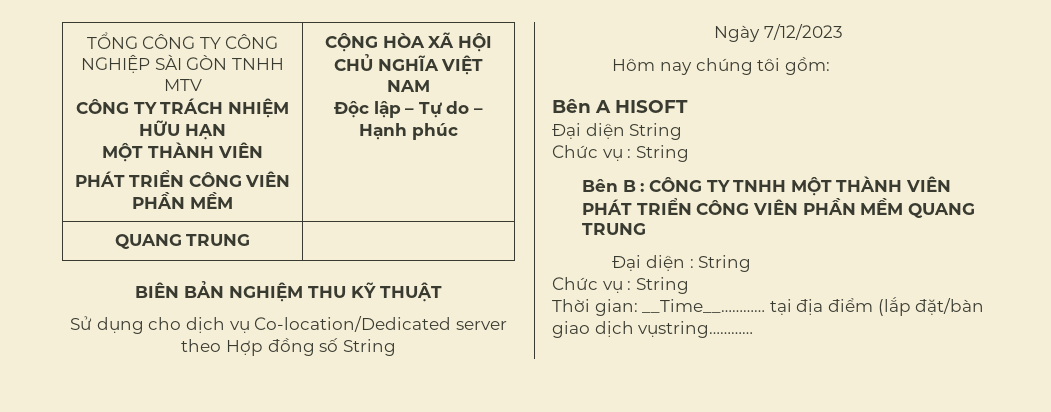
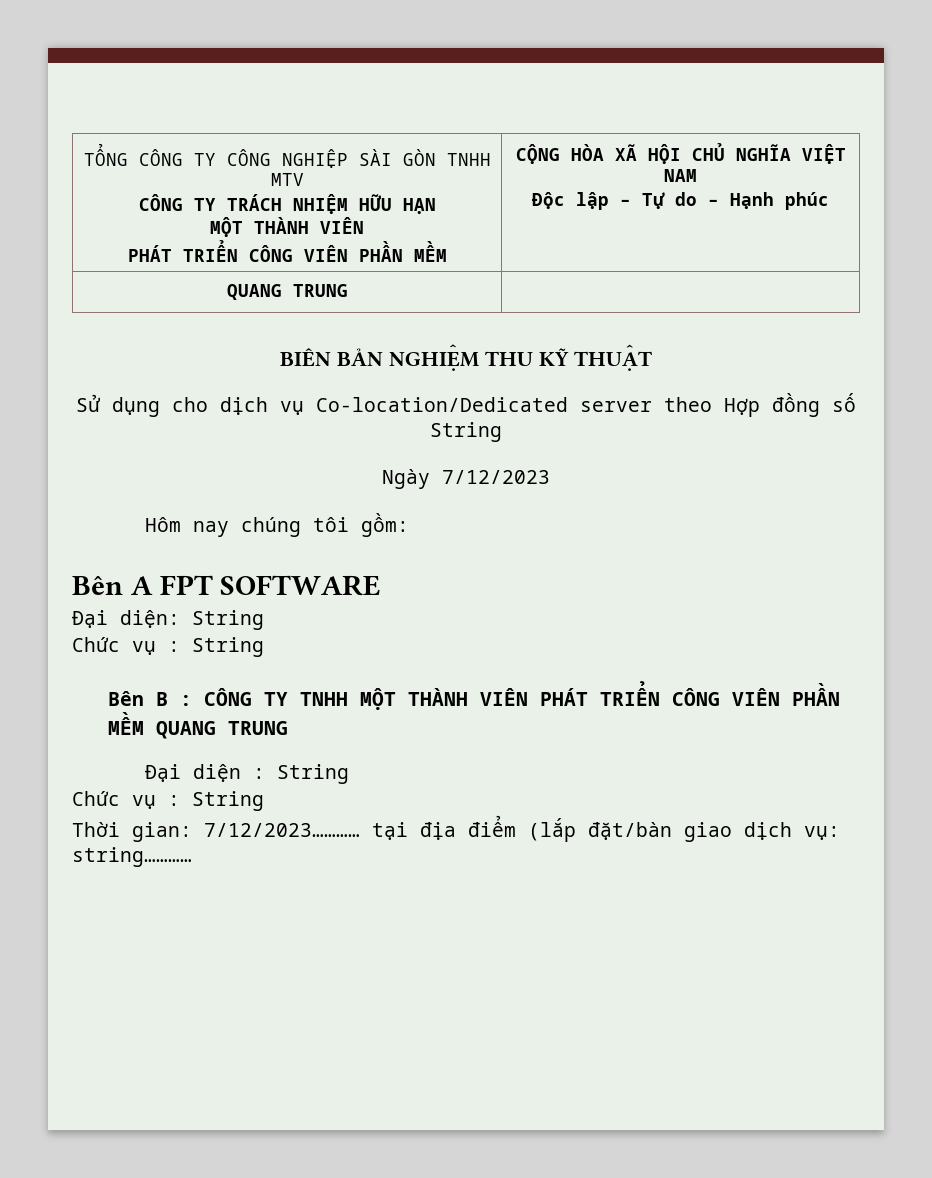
- Bên A HISOFT
- Đại diện String
+ Bên A FPT SOFTWARE
+ Đại diện: String
- Thời gian: __Time__………… tại địa điểm (lắp đặt/bàn giao dịch vụstring…………
+ Thời gian: 7/12/2023………… tại địa điểm (lắp đặt/bàn giao dịch vụ: string…………

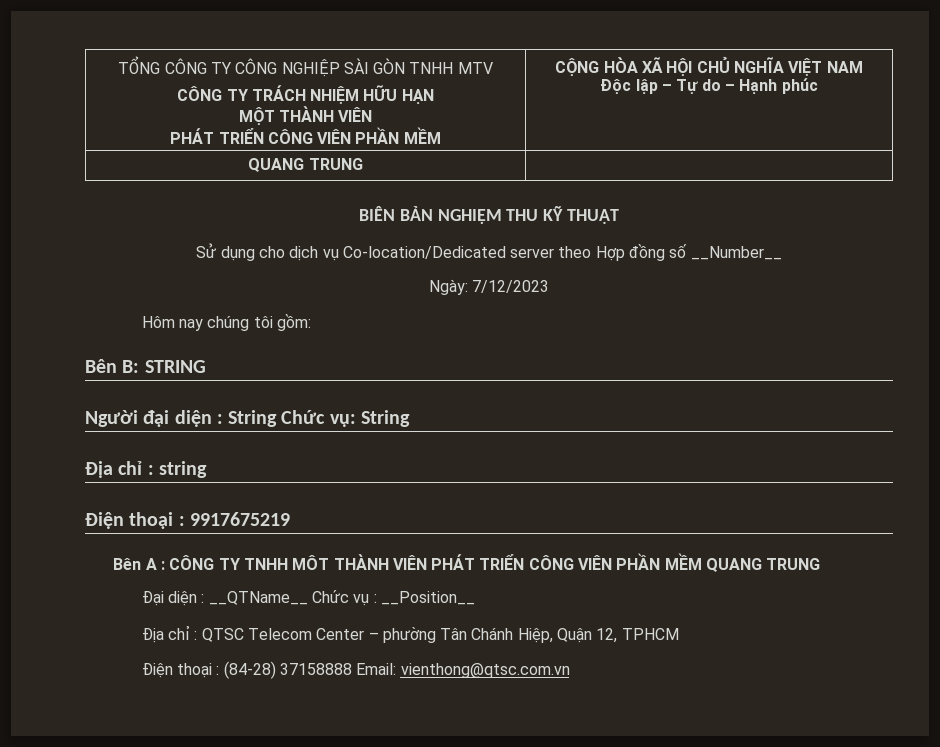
- Sử dụng cho dịch vụ Co-location/Dedicated server theo Hợp đồng số String
- Ngày 7/12/2023
+ Sử dụng cho dịch vụ Co-location/Dedicated server theo Hợp đồng số __Number__
+ Ngày: 7/12/2023
- Bên A FPT SOFTWARE
- Đại diện: String
- Chức vụ : String
- Bên B : CÔNG TY TNHH MỘT THÀNH VIÊN PHÁT TRIỂN CÔNG VIÊN PHẦN MỀM QUANG TRUNG
+ Bên B: STRING
+ Người đại diện : String Chức vụ: String
+ Địa chỉ : string
+ Điện thoại : 9917675219
+ Bên A : CÔNG TY TNHH MÔT THÀNH VIÊN PHÁT TRIỂN CÔNG VIÊN PHẦN MỀM QUANG TRUNG
- Đại diện : String
- Chức vụ : String
- Thời gian: 7/12/2023………… tại địa điểm (lắp đặt/bàn giao dịch vụ: string…………
+ Đại diện : __QTName__ Chức vụ : __Position__
+ Địa chỉ : QTSC Telecom Center – phường Tân Chánh Hiệp, Quận 12, TPHCM
+ Điện thoại : (84-28) 37158888 Email: vienthong@qtsc.com.vn

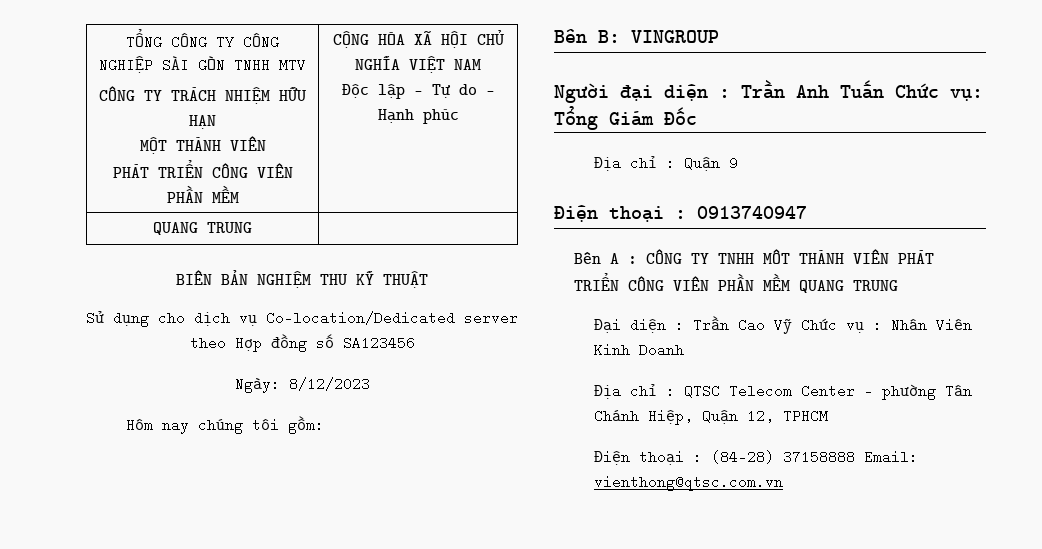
- Sử dụng cho dịch vụ Co-location/Dedicated server theo Hợp đồng số __Number__
+ Sử dụng cho dịch vụ Co-location/Dedicated server theo Hợp đồng số SA123456
- Ngày: 7/12/2023
+ Ngày: 8/12/2023
- Bên B: STRING
+ Bên B: VINGROUP
- Người đại diện : String Chức vụ: String
- Địa chỉ : string
- Điện thoại : 9917675219
+ Người đại diện : Trần Anh Tuấn Chức vụ: Tổng Giám Đốc
+ Địa chỉ : Quận 9
+ Điện thoại : 0913740947
- Đại diện : __QTName__ Chức vụ : __Position__
+ Đại diện : Trần Cao Vỹ Chức vụ : Nhân Viên Kinh Doanh

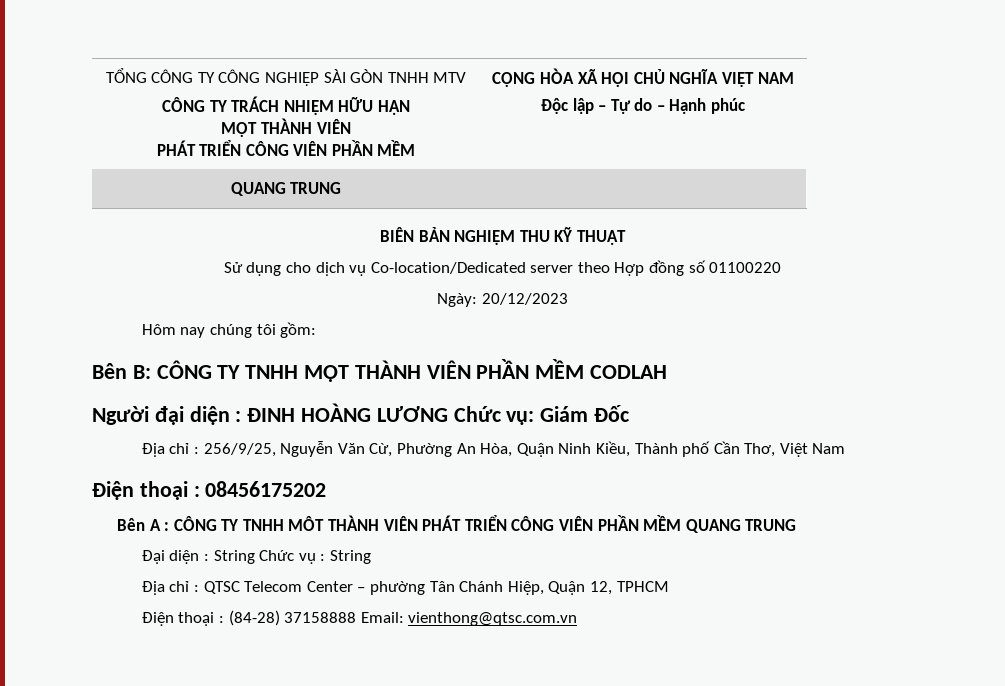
- Sử dụng cho dịch vụ Co-location/Dedicated server theo Hợp đồng số SA123456
+ Sử dụng cho dịch vụ Co-location/Dedicated server theo Hợp đồng số 01100220
- Ngày: 8/12/2023
+ Ngày: 20/12/2023
- Bên B: VINGROUP
+ Bên B: CÔNG TY TNHH MỘT THÀNH VIÊN PHẦN MỀM CODLAH
- Người đại diện : Trần Anh Tuấn Chức vụ: Tổng Giám Đốc
+ Người đại diện : ĐINH HOÀNG LƯƠNG Chức vụ: Giám Đốc
- Địa chỉ : Quận 9
- Điện thoại : 0913740947
+ Địa chỉ : 256/9/25, Nguyễn Văn Cừ, Phường An Hòa, Quận Ninh Kiều, Thành phố Cần Thơ, Việt Nam
+ Điện thoại : 08456175202
- Đại diện : Trần Cao Vỹ Chức vụ : Nhân Viên Kinh Doanh
+ Đại diện : String Chức vụ : String

